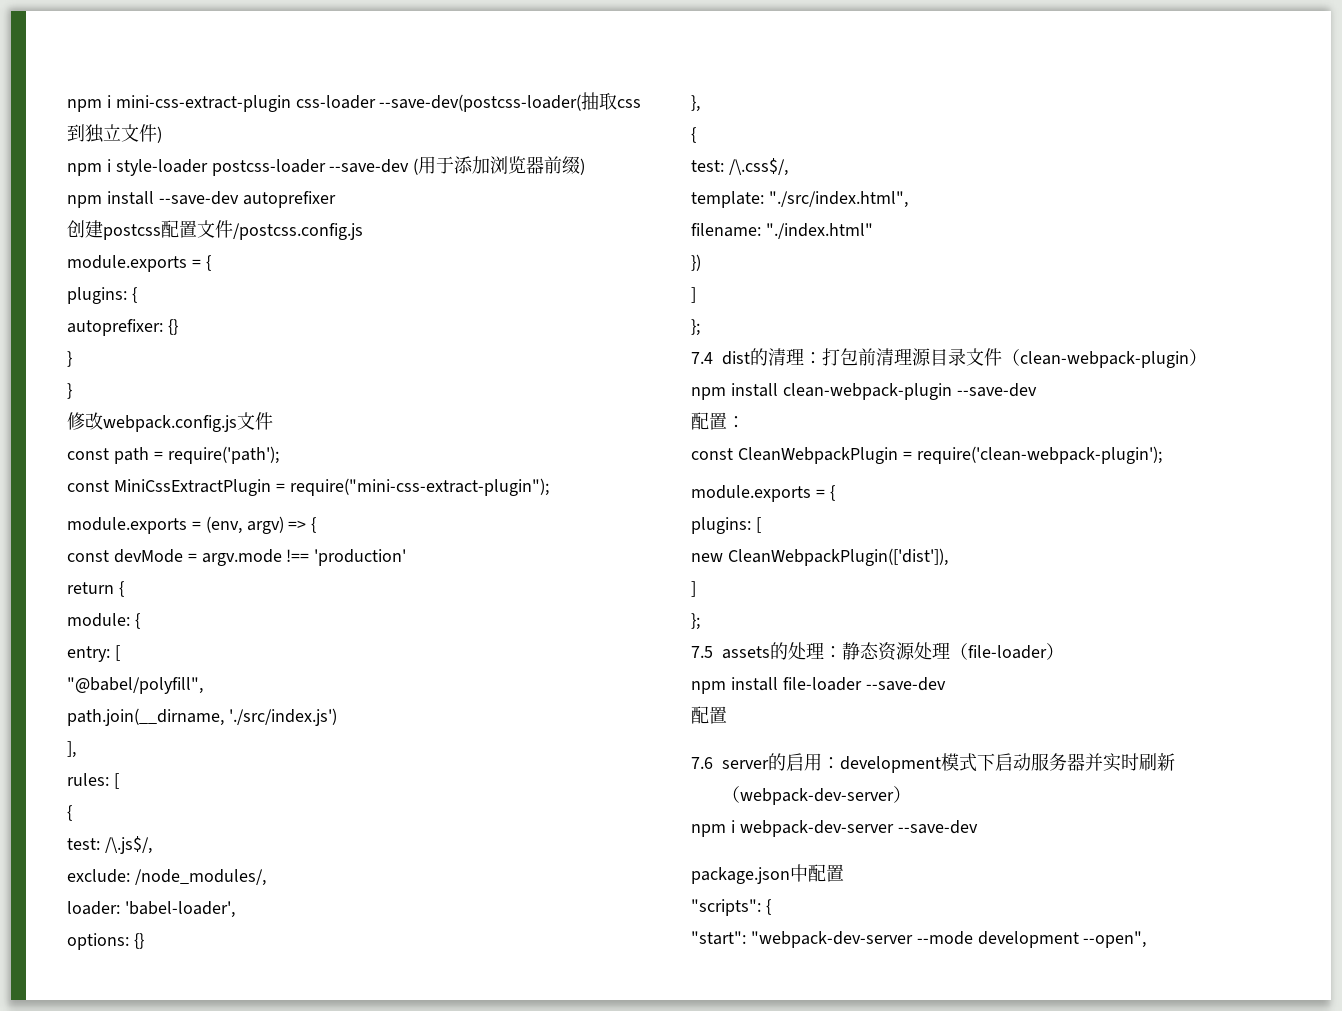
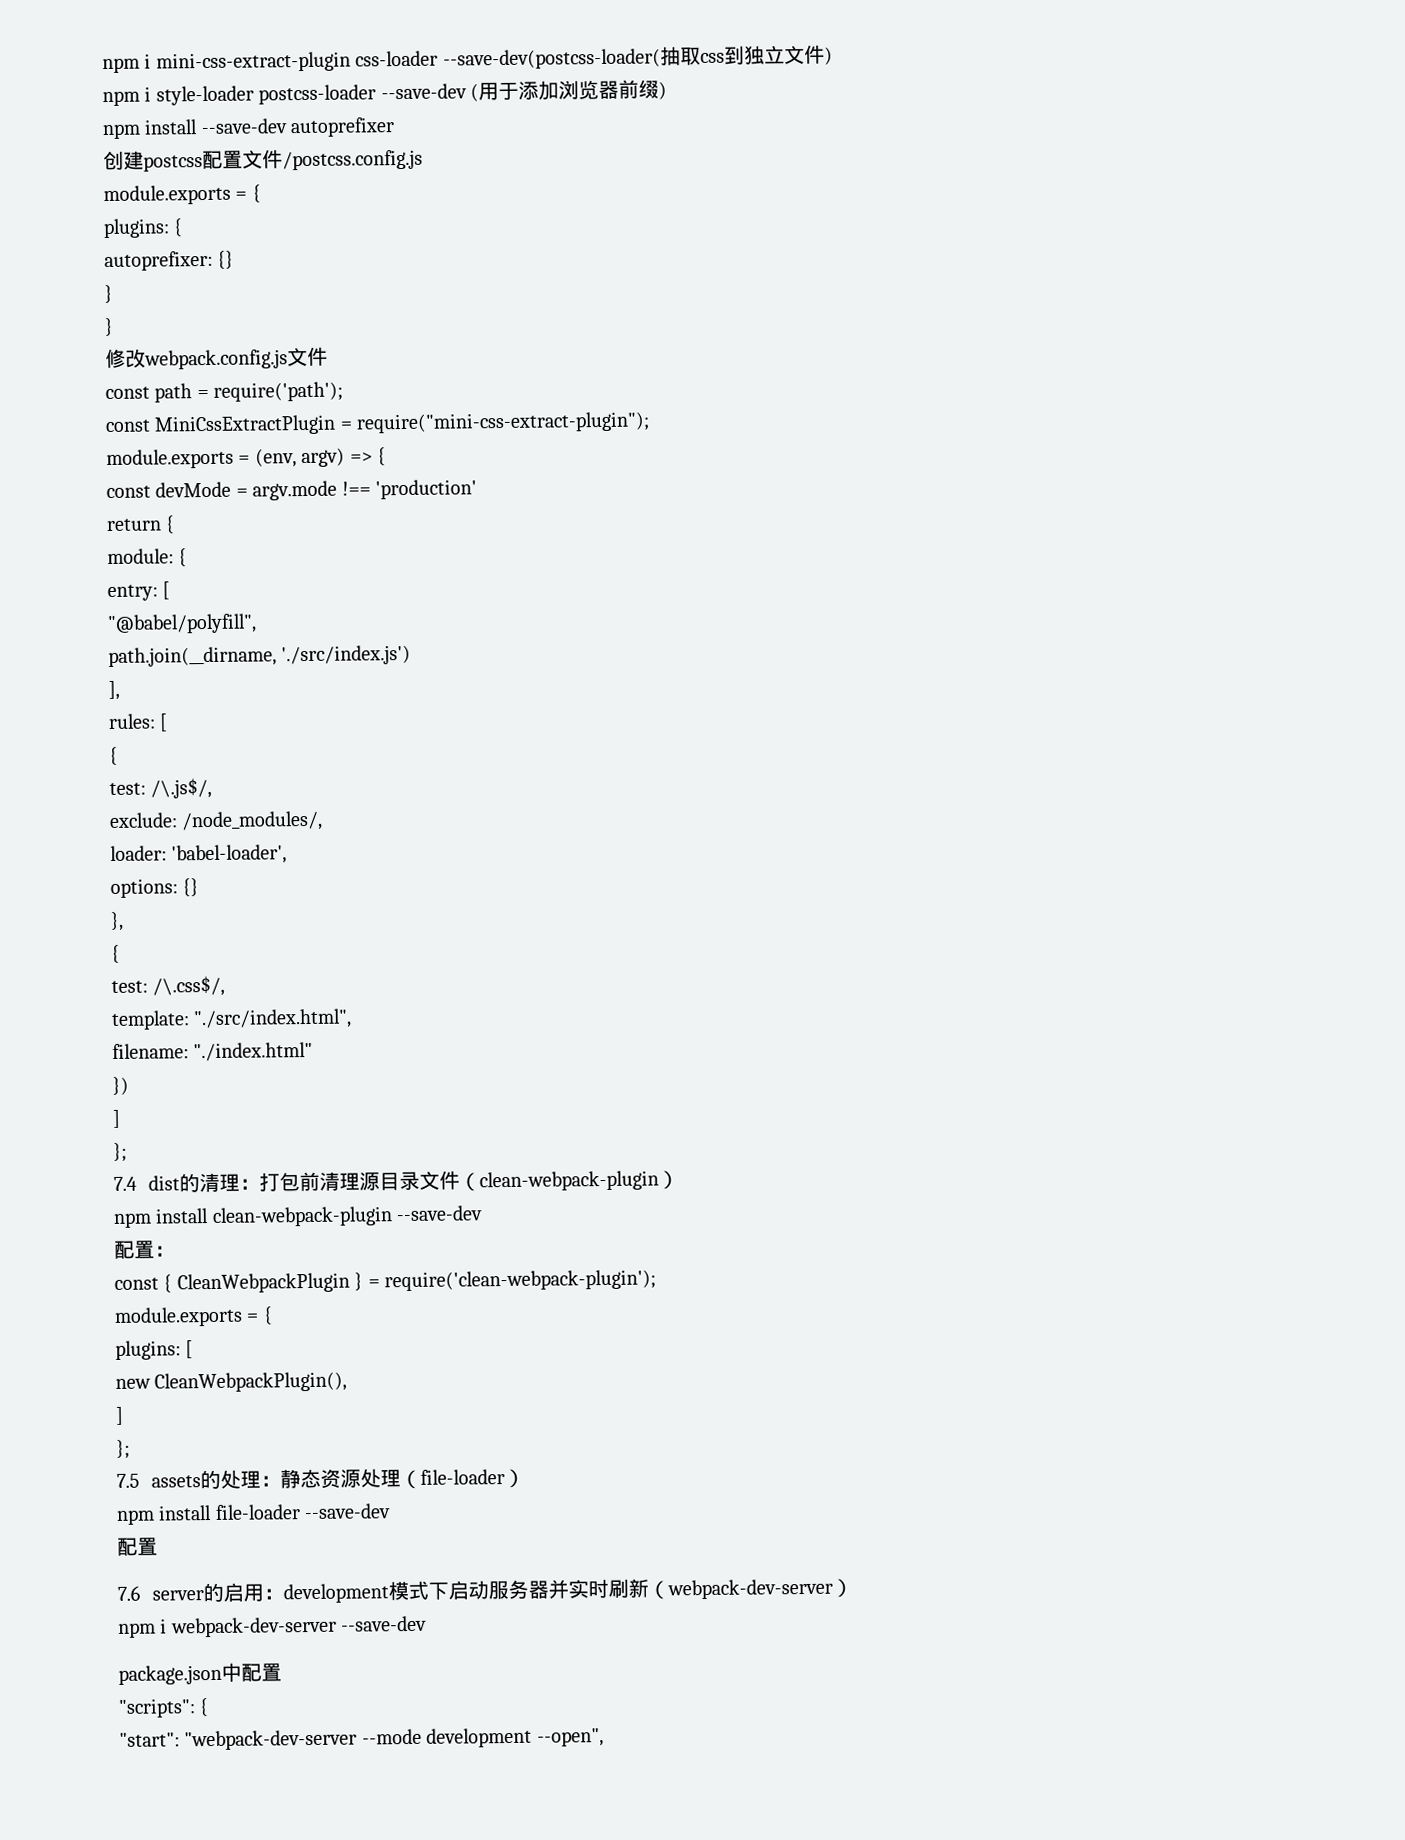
- const CleanWebpackPlugin = require('clean-webpack-plugin');
+ const { CleanWebpackPlugin } = require('clean-webpack-plugin');
- new CleanWebpackPlugin(['dist']),
+ new CleanWebpackPlugin(),

